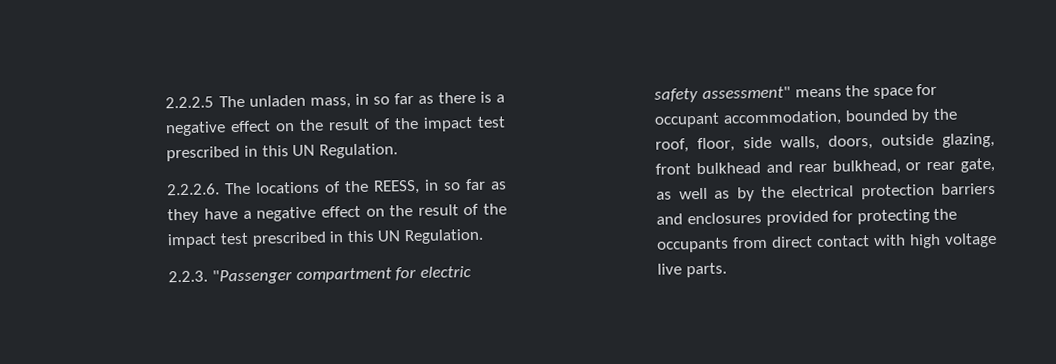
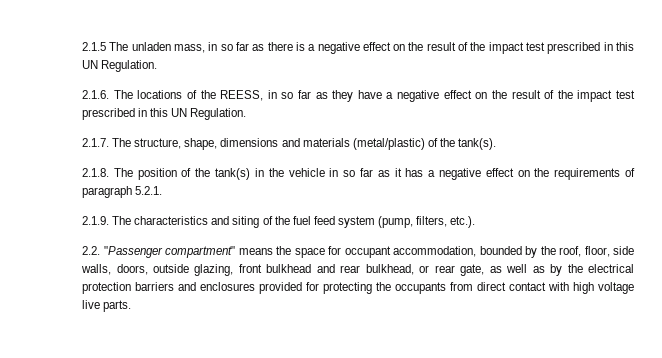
- 2.2.2.5 The unladen mass, in so far as there is a negative effect on the result of the impact test prescribed in this UN Regulation.
+ 2.1.5 The unladen mass, in so far as there is a negative effect on the result of the impact test prescribed in this UN Regulation.
- 2.2.2.6. The locations of the REESS, in so far as they have a negative effect on the result of the impact test prescribed in this UN Regulation.
+ 2.1.6. The locations of the REESS, in so far as they have a negative effect on the result of the impact test prescribed in this UN Regulation.
- 2.2.3. "Passenger compartment for electric safety assessment" means the space for occupant accommodation, bounded by the roof, floor, side walls, doors, outside glazing, front bulkhead and rear bulkhead, or rear gate, as well as by the electrical protection barriers and enclosures provided for protecting the occupants from direct contact with high voltage live parts.
+ 2.1.7. The structure, shape, dimensions and materials (metal/plastic) of the tank(s).
+ 2.1.8. The position of the tank(s) in the vehicle in so far as it has a negative effect on the requirements of paragraph 5.2.1.
+ 2.1.9. The characteristics and siting of the fuel feed system (pump, filters, etc.).
+ 2.2. "Passenger compartment" means the space for occupant accommodation, bounded by the roof, floor, side walls, doors, outside glazing, front bulkhead and rear bulkhead, or rear gate, as well as by the electrical protection barriers and enclosures provided for protecting the occupants from direct contact with high voltage live parts.

